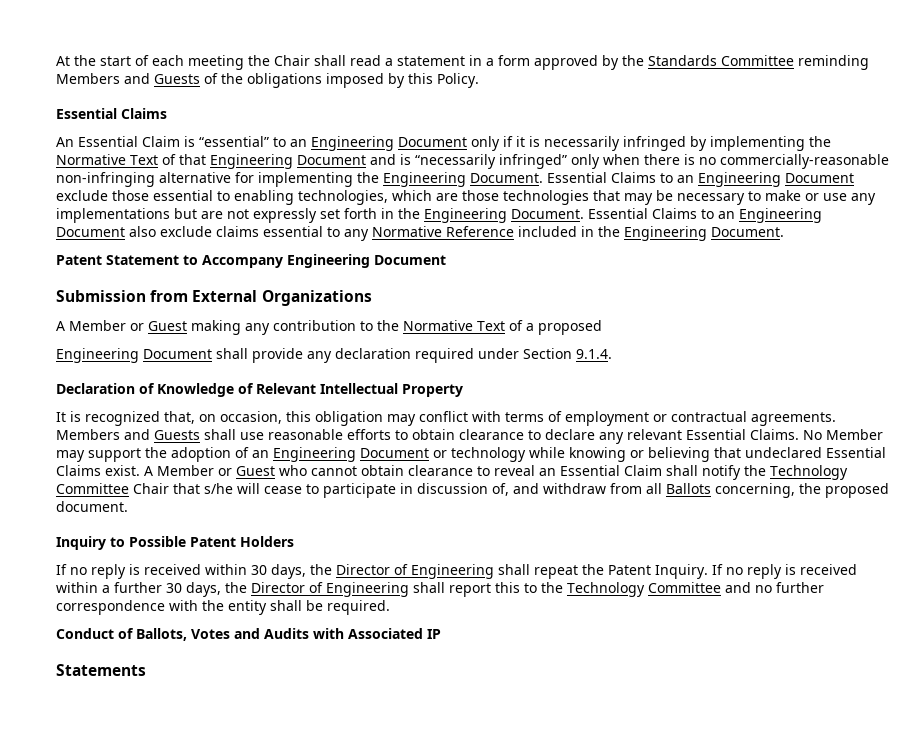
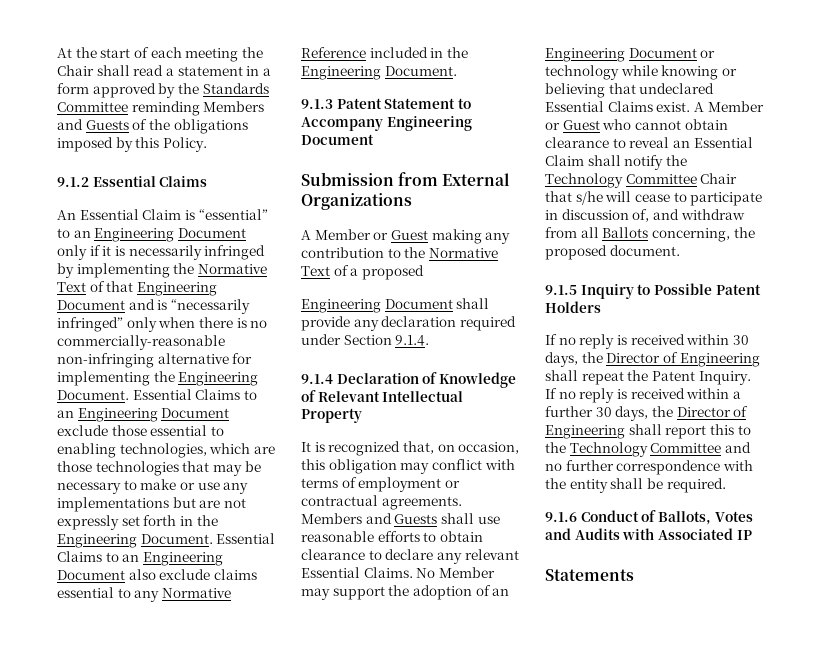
  At the start of each meeting the Chair shall read a statement in a form approved by the Standards Committee reminding Members and Guests of the obligations imposed by this Policy.
- Essential Claims
+ 9.1.2 Essential Claims
- Patent Statement to Accompany Engineering Document
+ 9.1.3 Patent Statement to Accompany Engineering Document
- Declaration of Knowledge of Relevant Intellectual Property
+ 9.1.4 Declaration of Knowledge of Relevant Intellectual Property
- Inquiry to Possible Patent Holders
+ 9.1.5 Inquiry to Possible Patent Holders
- Conduct of Ballots, Votes and Audits with Associated IP
+ 9.1.6 Conduct of Ballots, Votes and Audits with Associated IP

